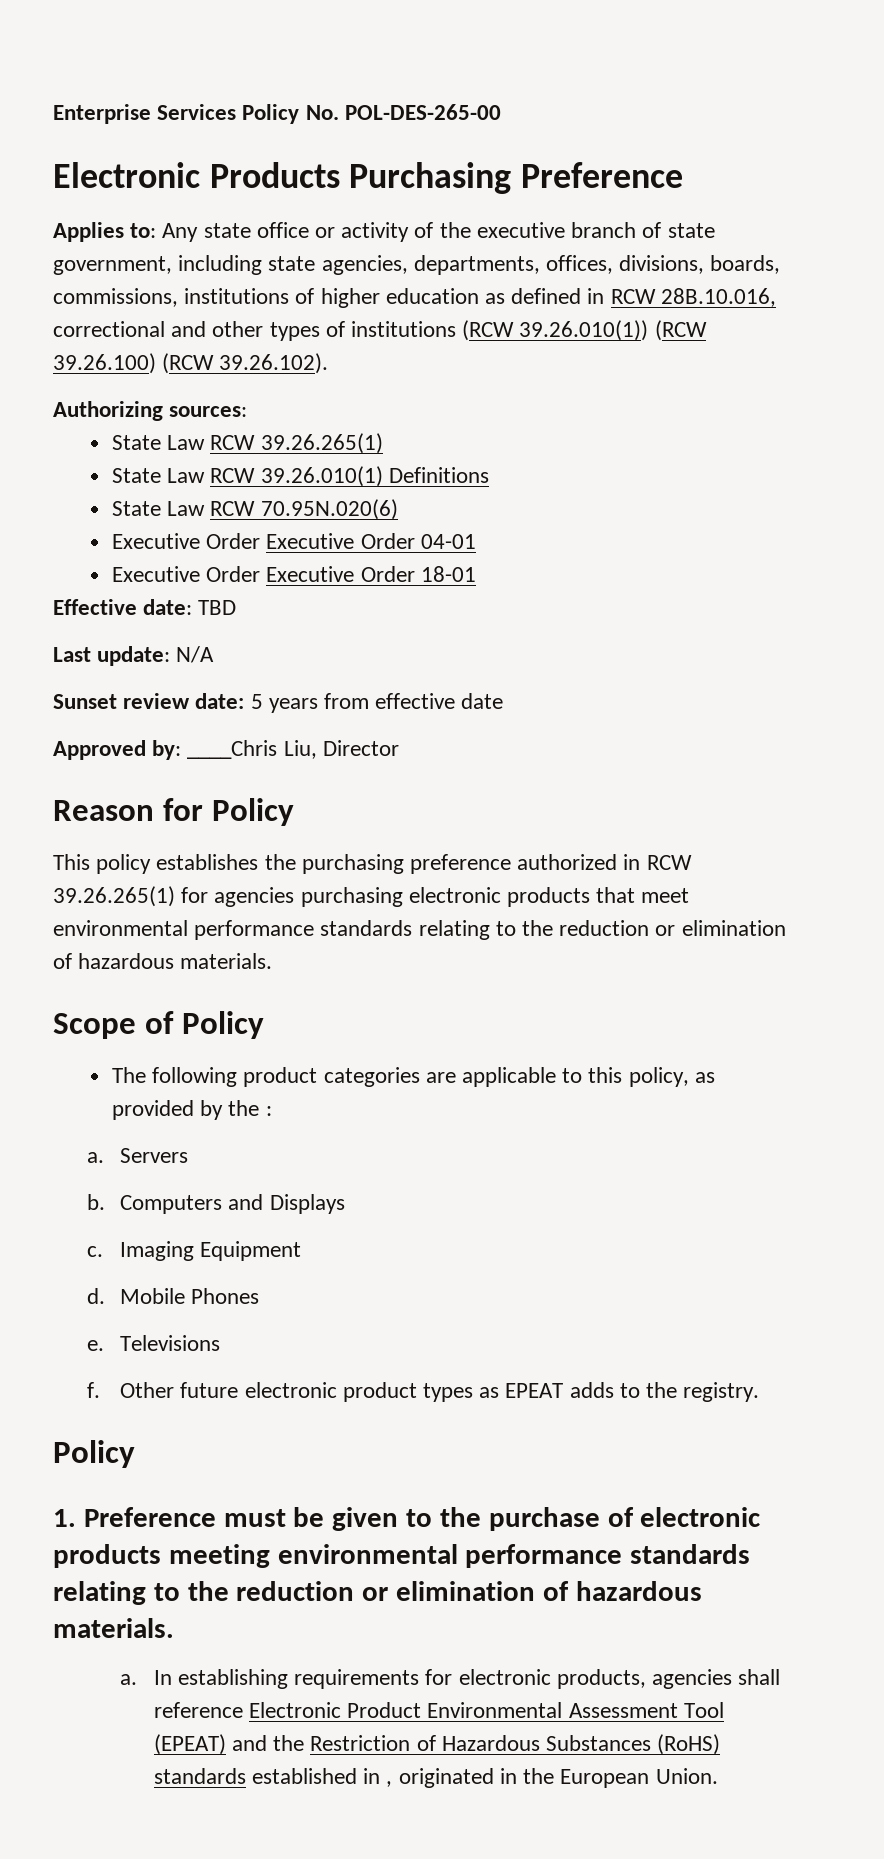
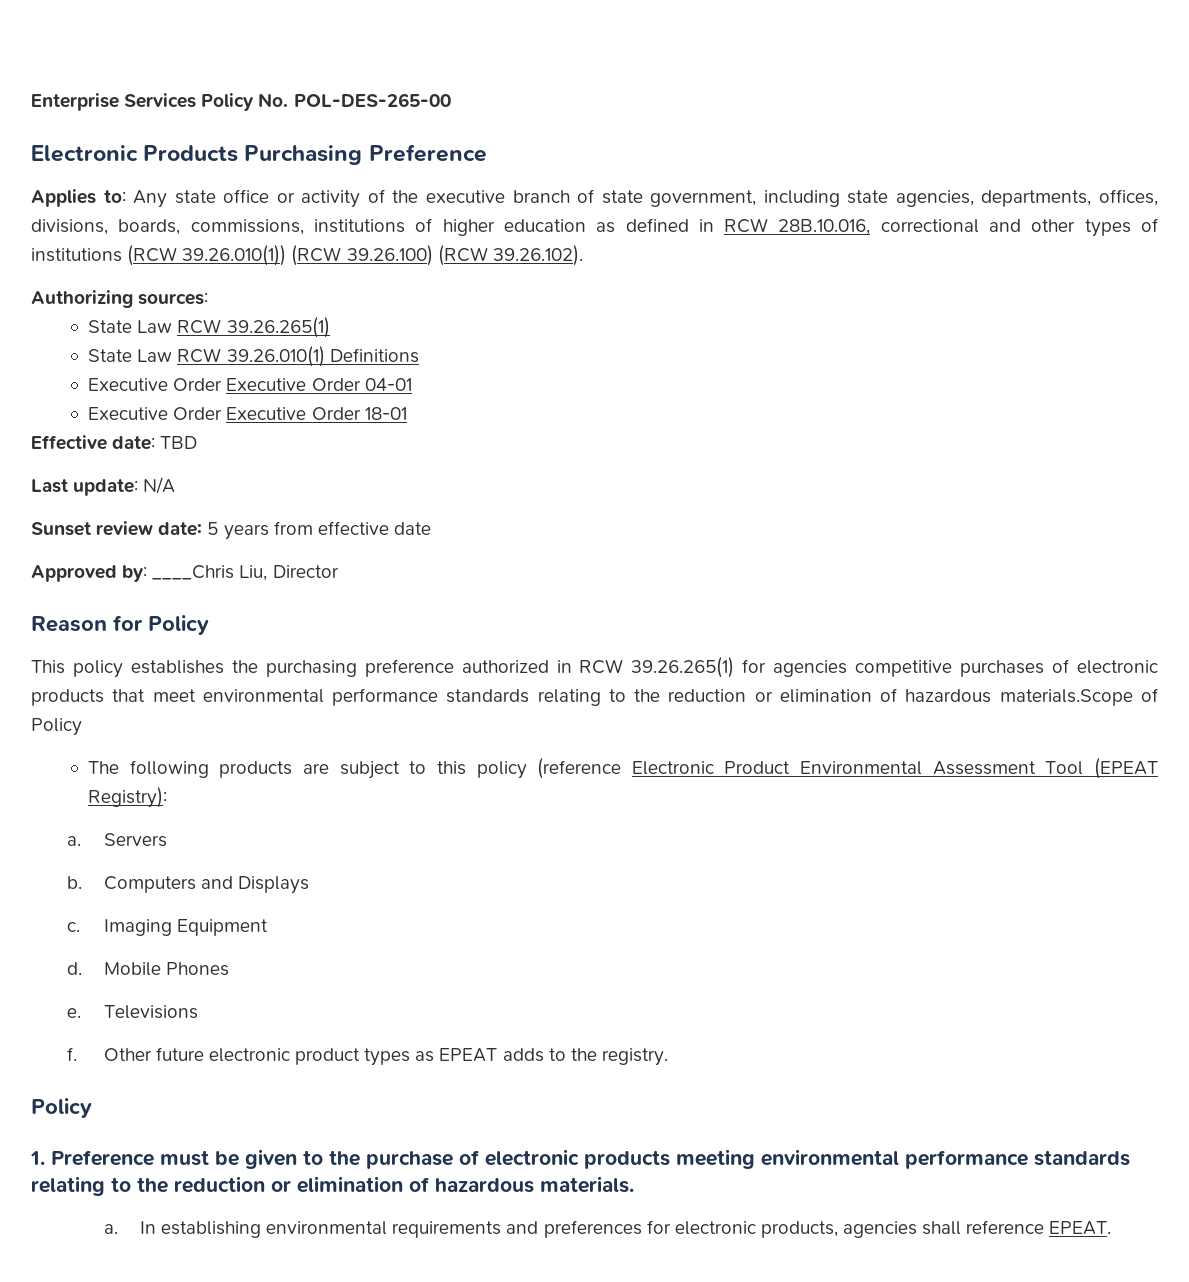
- State Law RCW 70.95N.020(6)
- This policy establishes the purchasing preference authorized in RCW 39.26.265(1) for agencies purchasing electronic products that meet environmental performance standards relating to the reduction or elimination of hazardous materials.
- Scope of Policy
+ This policy establishes the purchasing preference authorized in RCW 39.26.265(1) for agencies competitive purchases of electronic products that meet environmental performance standards relating to the reduction or elimination of hazardous materials.Scope of Policy
- The following product categories are applicable to this policy, as provided by the :
+ The following products are subject to this policy (reference Electronic Product Environmental Assessment Tool (EPEAT Registry):
- In establishing requirements for electronic products, agencies shall reference Electronic Product Environmental Assessment Tool (EPEAT) and the Restriction of Hazardous Substances (RoHS) standards established in , originated in the European Union.
+ In establishing environmental requirements and preferences for electronic products, agencies shall reference EPEAT.

